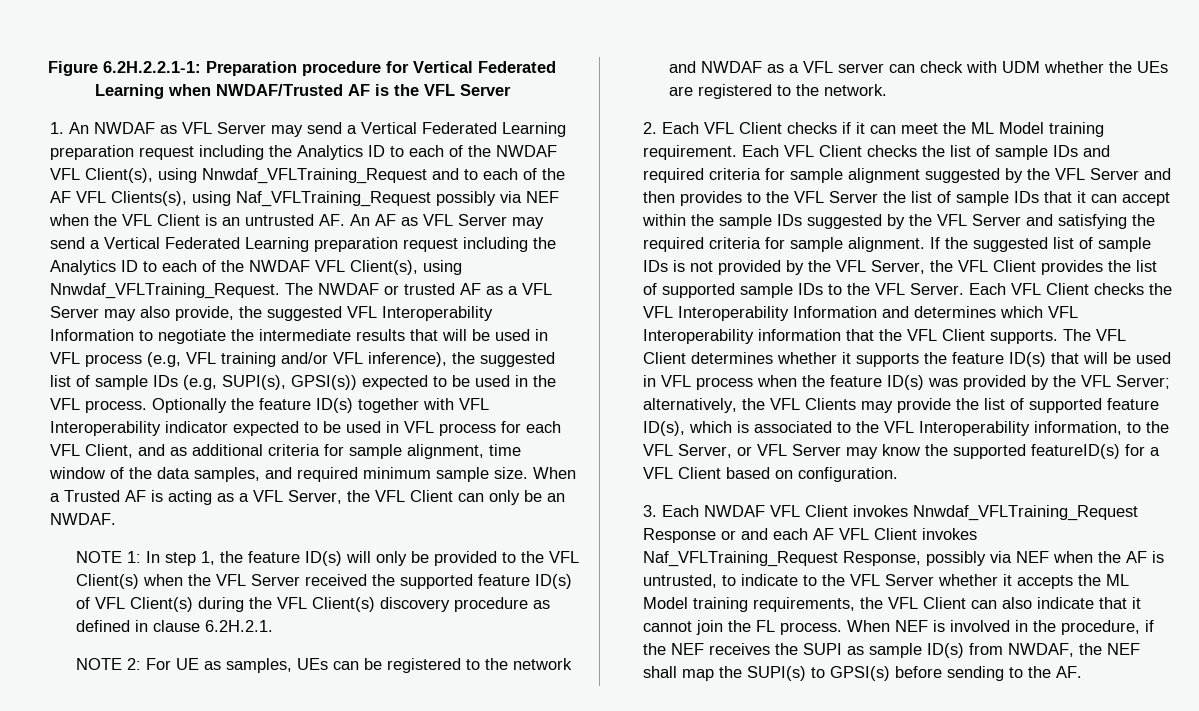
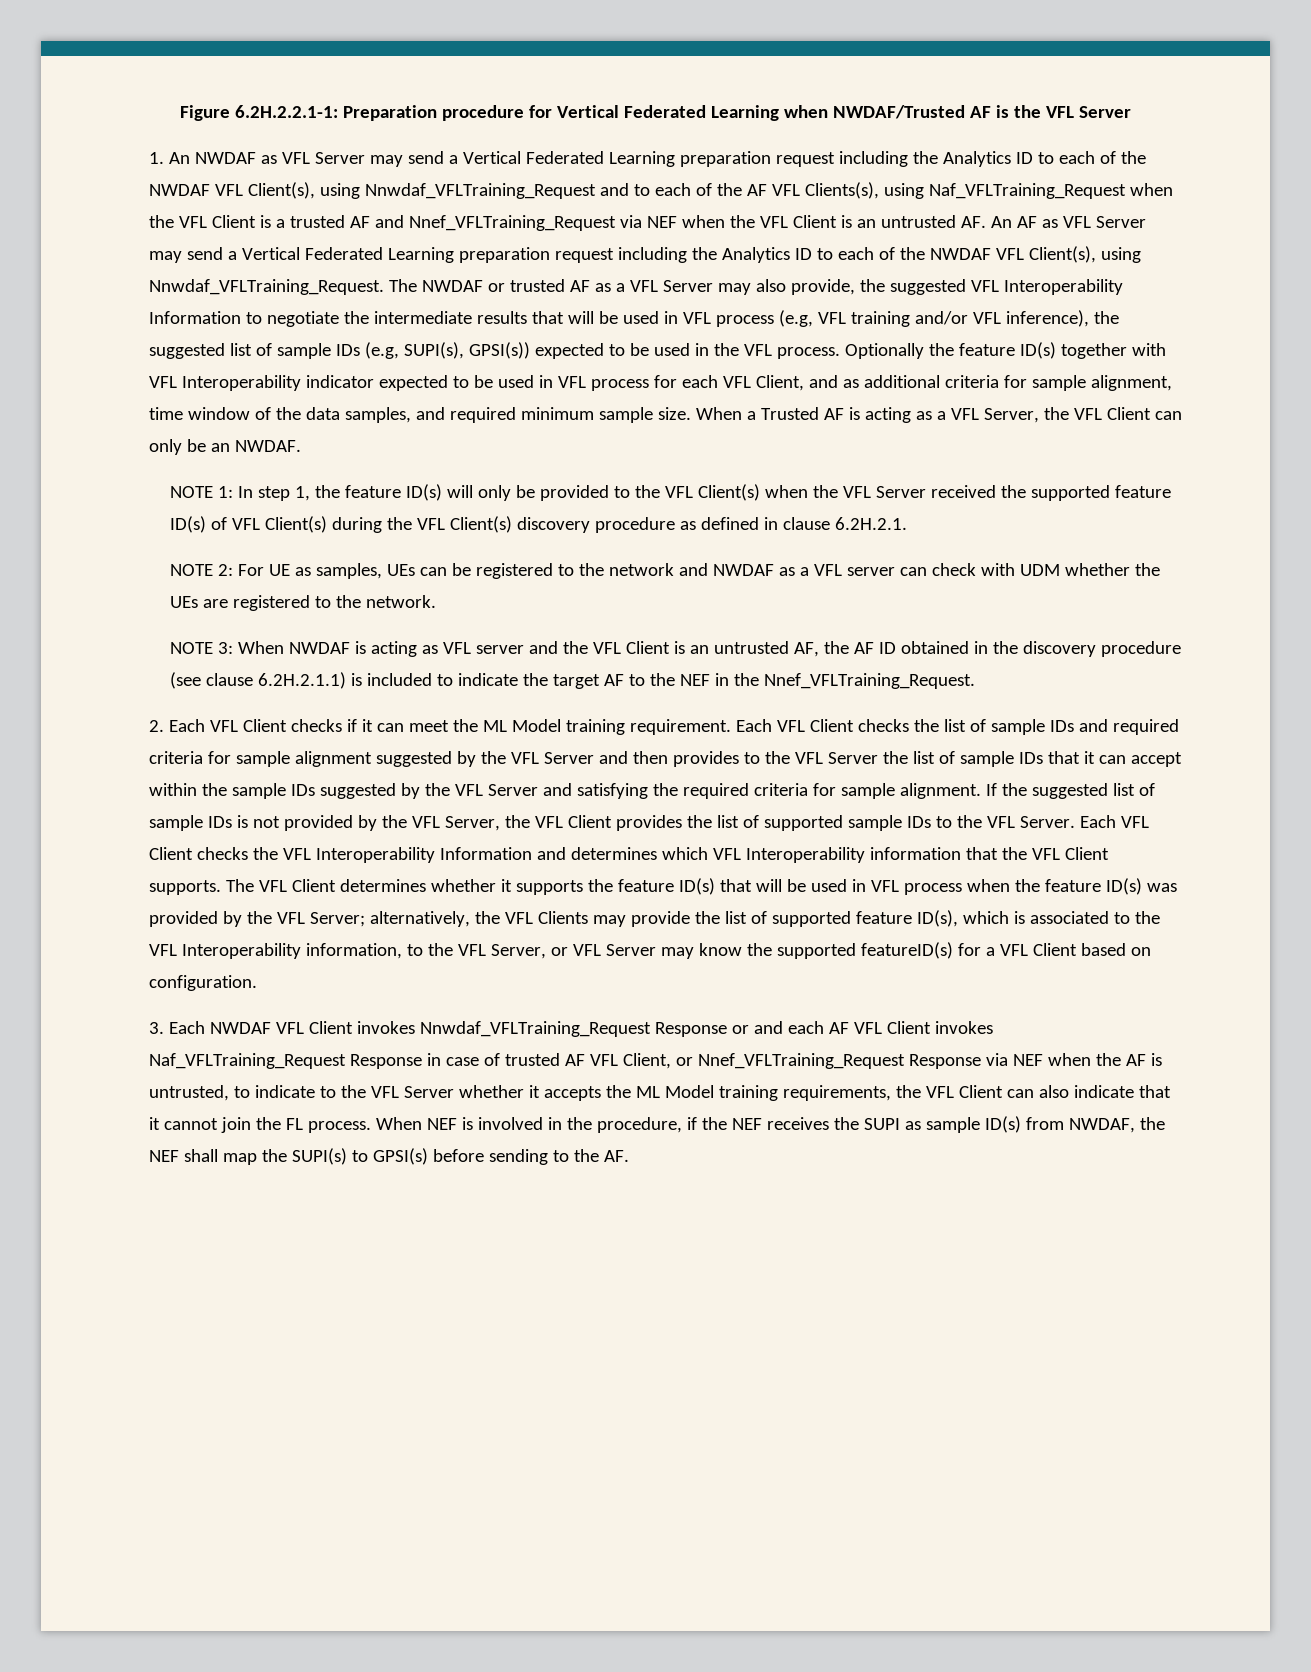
- 1. An NWDAF as VFL Server may send a Vertical Federated Learning preparation request including the Analytics ID to each of the NWDAF VFL Client(s), using Nnwdaf_VFLTraining_Request and to each of the AF VFL Clients(s), using Naf_VFLTraining_Request possibly via NEF when the VFL Client is an untrusted AF. An AF as VFL Server may send a Vertical Federated Learning preparation request including the Analytics ID to each of the NWDAF VFL Client(s), using Nnwdaf_VFLTraining_Request.
+ 1. An NWDAF as VFL Server may send a Vertical Federated Learning preparation request including the Analytics ID to each of the NWDAF VFL Client(s), using Nnwdaf_VFLTraining_Request and to each of the AF VFL Clients(s), using Naf_VFLTraining_Request when the VFL Client is a trusted AF and Nnef_VFLTraining_Request via NEF when the VFL Client is an untrusted AF. An AF as VFL Server may send a Vertical Federated Learning preparation request including the Analytics ID to each of the NWDAF VFL Client(s), using Nnwdaf_VFLTraining_Request.
+ NOTE 3: When NWDAF is acting as VFL server and the VFL Client is an untrusted AF, the AF ID obtained in the discovery procedure (see clause 6.2H.2.1.1) is included to indicate the target AF to the NEF in the Nnef_VFLTraining_Request.
- 3. Each NWDAF VFL Client invokes Nnwdaf_VFLTraining_Request Response or and each AF VFL Client invokes Naf_VFLTraining_Request Response, possibly via NEF when the AF is untrusted, to indicate to the VFL Server whether it accepts the ML Model training requirements, the VFL Client can also indicate that it cannot join the FL process.
+ 3. Each NWDAF VFL Client invokes Nnwdaf_VFLTraining_Request Response or and each AF VFL Client invokes Naf_VFLTraining_Request Response in case of trusted AF VFL Client, or Nnef_VFLTraining_Request Response via NEF when the AF is untrusted, to indicate to the VFL Server whether it accepts the ML Model training requirements, the VFL Client can also indicate that it cannot join the FL process.

